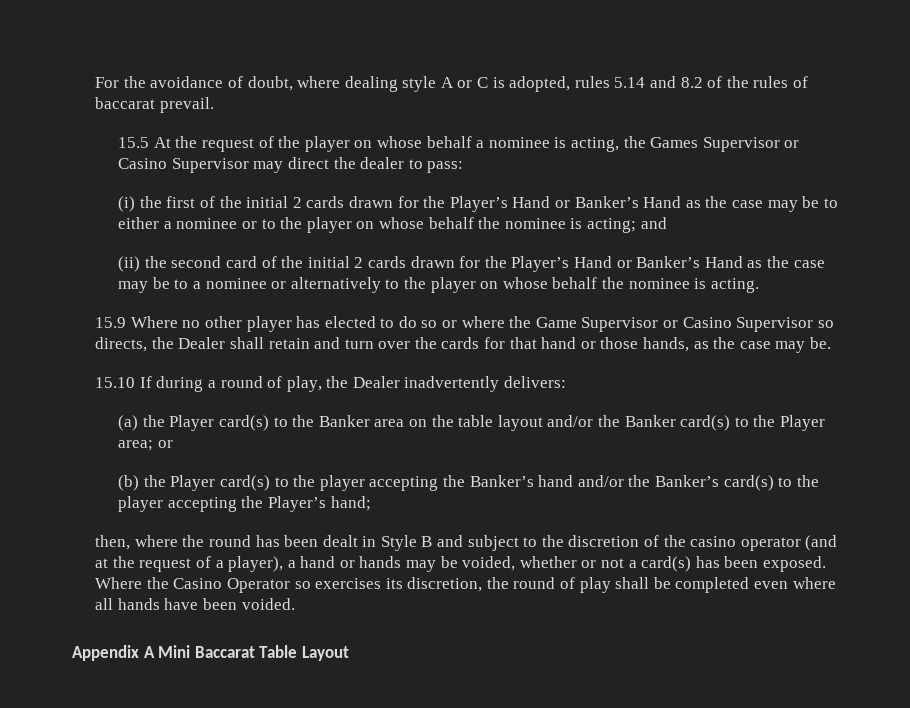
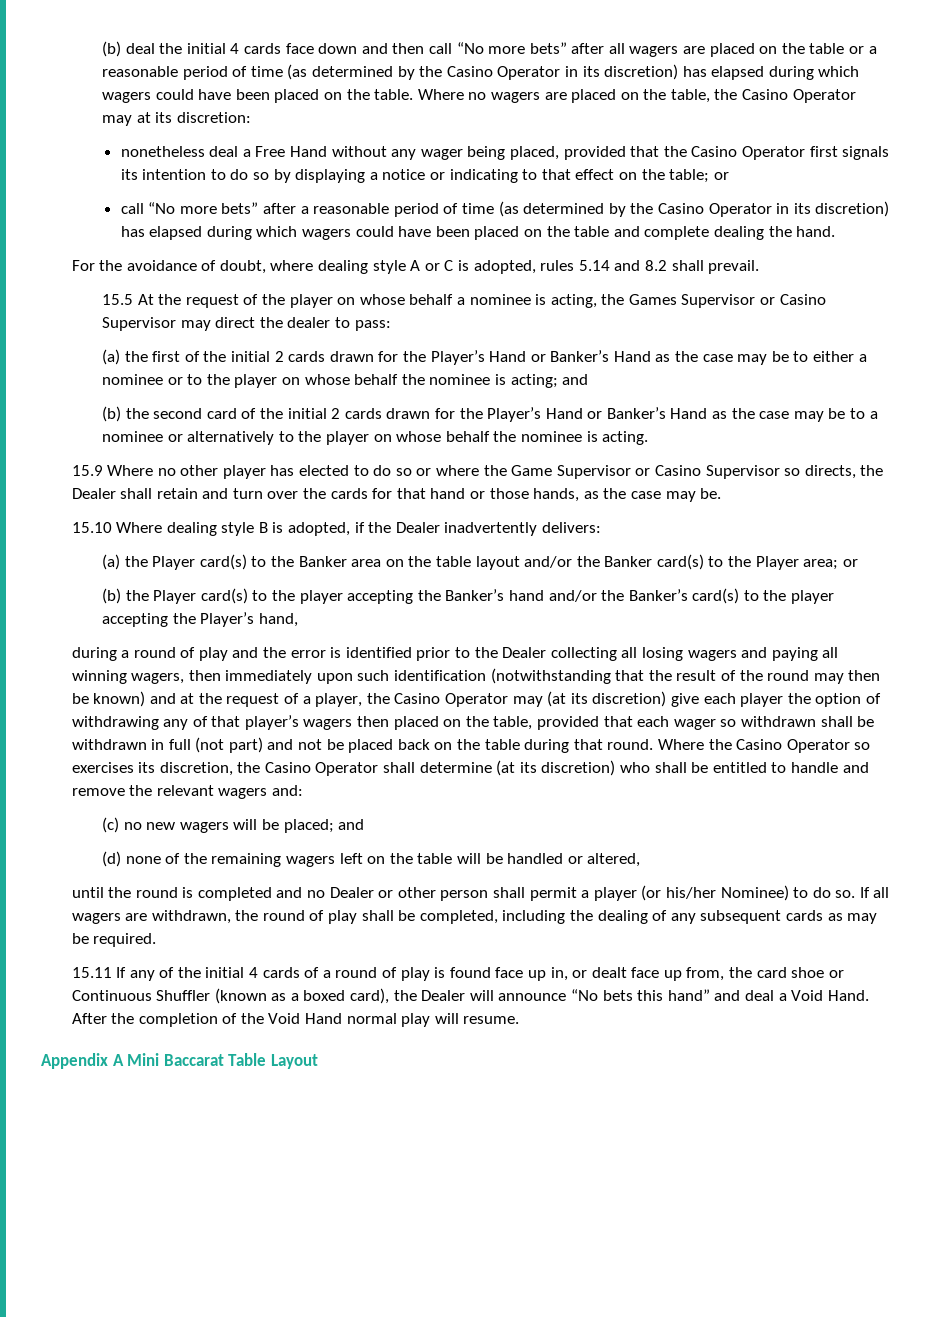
+ (b) deal the initial 4 cards face down and then call “No more bets” after all wagers are placed on the table or a reasonable period of time (as determined by the Casino Operator in its discretion) has elapsed during which wagers could have been placed on the table. Where no wagers are placed on the table, the Casino Operator may at its discretion:
+ nonetheless deal a Free Hand without any wager being placed, provided that the Casino Operator first signals its intention to do so by displaying a notice or indicating to that effect on the table; or
+ call “No more bets” after a reasonable period of time (as determined by the Casino Operator in its discretion) has elapsed during which wagers could have been placed on the table and complete dealing the hand.
- For the avoidance of doubt, where dealing style A or C is adopted, rules 5.14 and 8.2 of the rules of baccarat prevail.
+ For the avoidance of doubt, where dealing style A or C is adopted, rules 5.14 and 8.2 shall prevail.
- (i) the first of the initial 2 cards drawn for the Player’s Hand or Banker’s Hand as the case may be to either a nominee or to the player on whose behalf the nominee is acting; and
+ (a) the first of the initial 2 cards drawn for the Player’s Hand or Banker’s Hand as the case may be to either a nominee or to the player on whose behalf the nominee is acting; and
- (ii) the second card of the initial 2 cards drawn for the Player’s Hand or Banker’s Hand as the case may be to a nominee or alternatively to the player on whose behalf the nominee is acting.
+ (b) the second card of the initial 2 cards drawn for the Player’s Hand or Banker’s Hand as the case may be to a nominee or alternatively to the player on whose behalf the nominee is acting.
- 15.10 If during a round of play, the Dealer inadvertently delivers:
+ 15.10 Where dealing style B is adopted, if the Dealer inadvertently delivers:
- (b) the Player card(s) to the player accepting the Banker’s hand and/or the Banker’s card(s) to the player accepting the Player’s hand;
- then, where the round has been dealt in Style B and subject to the discretion of the casino operator (and at the request of a player), a hand or hands may be voided, whether or not a card(s) has been exposed.
+ (b) the Player card(s) to the player accepting the Banker’s hand and/or the Banker’s card(s) to the player accepting the Player’s hand,
+ during a round of play and the error is identified prior to the Dealer collecting all losing wagers and paying all winning wagers, then immediately upon such identification (notwithstanding that the result of the round may then be known) and at the request of a player, the Casino Operator may (at its discretion) give each player the option of withdrawing any of that player’s wagers then placed on the table, provided that each wager so withdrawn shall be withdrawn in full (not part) and not be placed back on the table during that round.
- Where the Casino Operator so exercises its discretion, the round of play shall be completed even where all hands have been voided.
+ Where the Casino Operator so exercises its discretion, the Casino Operator shall determine (at its discretion) who shall be entitled to handle and remove the relevant wagers and:
+ (c) no new wagers will be placed; and
+ (d) none of the remaining wagers left on the table will be handled or altered,
+ until the round is completed and no Dealer or other person shall permit a player (or his/her Nominee) to do so. If all wagers are withdrawn, the round of play shall be completed, including the dealing of any subsequent cards as may be required.
+ 15.11 If any of the initial 4 cards of a round of play is found face up in, or dealt face up from, the card shoe or Continuous Shuffler (known as a boxed card), the Dealer will announce “No bets this hand” and deal a Void Hand. After the completion of the Void Hand normal play will resume.

